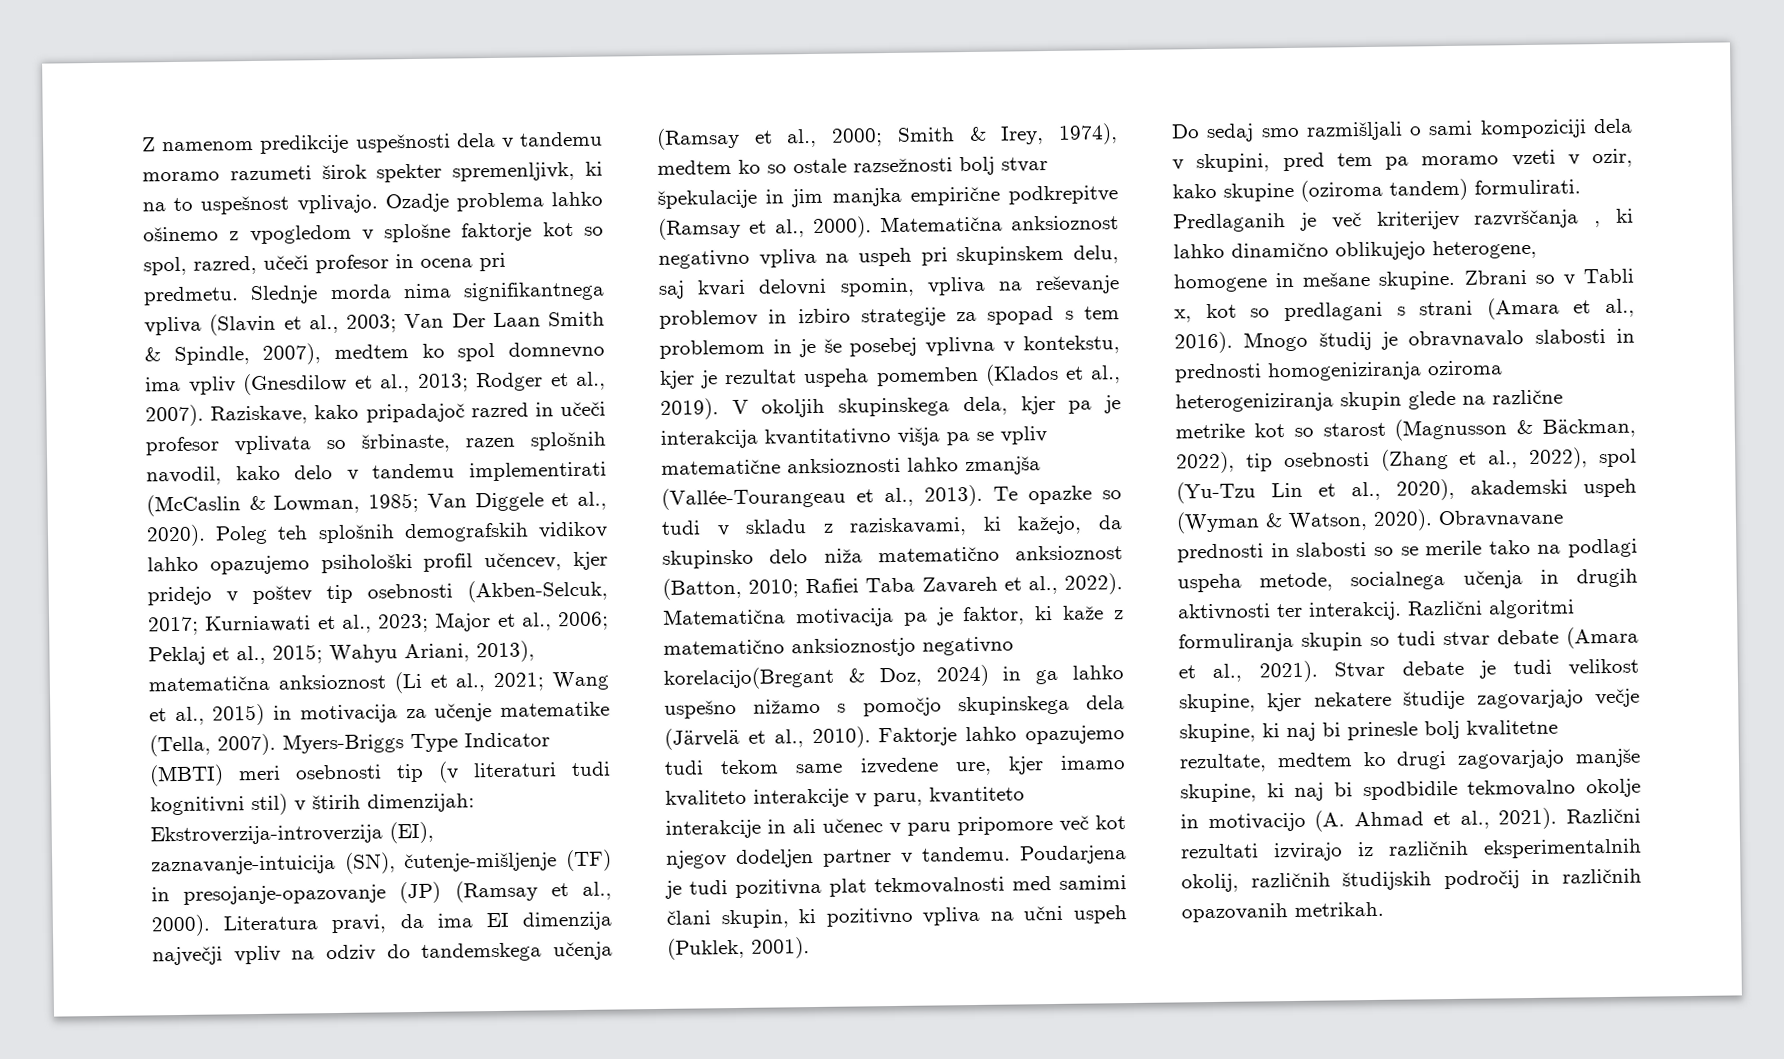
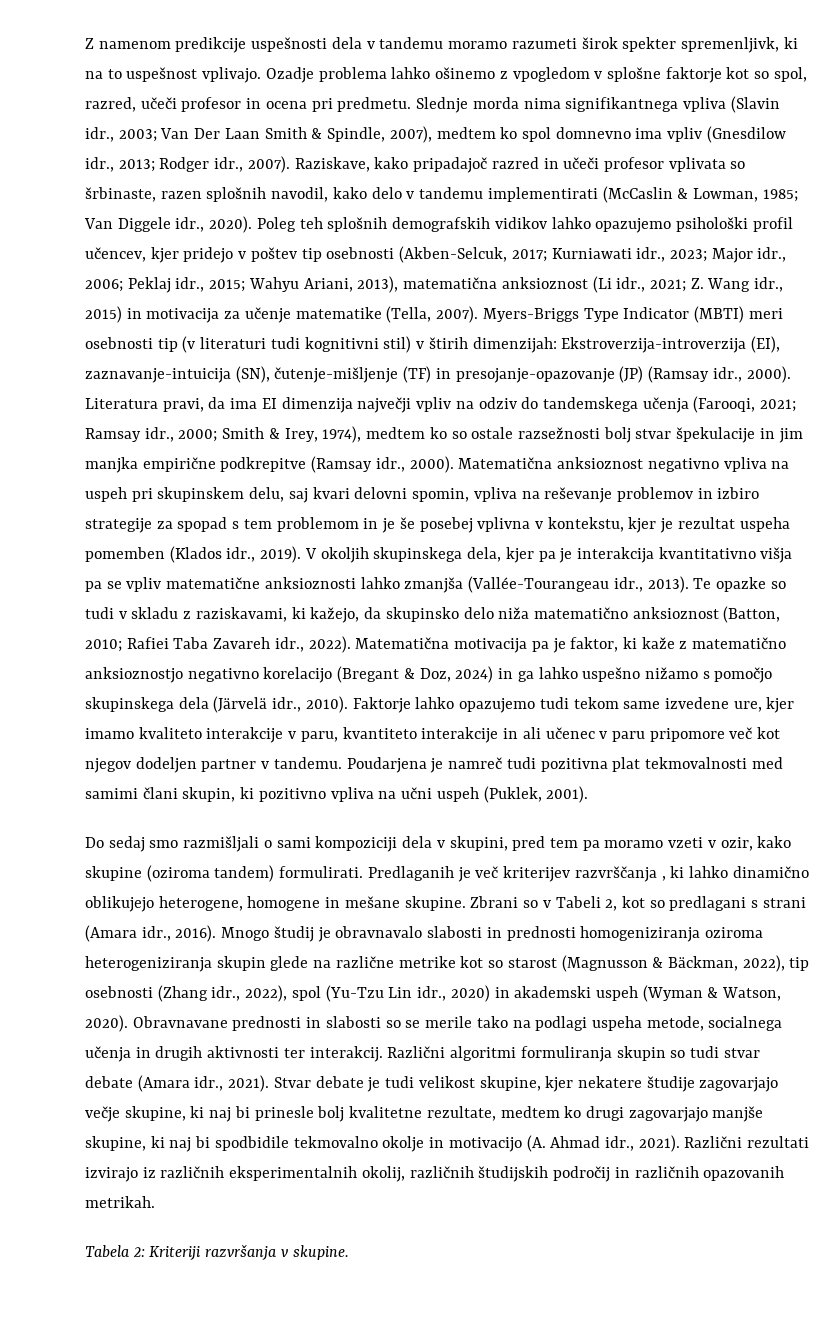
- Slednje morda nima signifikantnega vpliva (Slavin et al., 2003; Van Der Laan Smith & Spindle, 2007), medtem ko spol domnevno ima vpliv (Gnesdilow et al., 2013; Rodger et al., 2007).
+ Slednje morda nima signifikantnega vpliva (Slavin idr., 2003; Van Der Laan Smith & Spindle, 2007), medtem ko spol domnevno ima vpliv (Gnesdilow idr., 2013; Rodger idr., 2007).
- Raziskave, kako pripadajoč razred in učeči profesor vplivata so šrbinaste, razen splošnih navodil, kako delo v tandemu implementirati (McCaslin & Lowman, 1985; Van Diggele et al., 2020).
+ Raziskave, kako pripadajoč razred in učeči profesor vplivata so šrbinaste, razen splošnih navodil, kako delo v tandemu implementirati (McCaslin & Lowman, 1985; Van Diggele idr., 2020).
- Poleg teh splošnih demografskih vidikov lahko opazujemo psihološki profil učencev, kjer pridejo v poštev tip osebnosti (Akben-Selcuk, 2017; Kurniawati et al., 2023; Major et al., 2006; Peklaj et al., 2015; Wahyu Ariani, 2013), matematična anksioznost (Li et al., 2021; Wang et al., 2015) in motivacija za učenje matematike (Tella, 2007).
+ Poleg teh splošnih demografskih vidikov lahko opazujemo psihološki profil učencev, kjer pridejo v poštev tip osebnosti (Akben-Selcuk, 2017; Kurniawati idr., 2023; Major idr., 2006; Peklaj idr., 2015; Wahyu Ariani, 2013), matematična anksioznost (Li idr., 2021; Z. Wang idr., 2015) in motivacija za učenje matematike (Tella, 2007).
- Myers-Briggs Type Indicator (MBTI) meri osebnosti tip (v literaturi tudi kognitivni stil) v štirih dimenzijah: Ekstroverzija-introverzija (EI), zaznavanje-intuicija (SN), čutenje-mišljenje (TF) in presojanje-opazovanje (JP) (Ramsay et al., 2000).
+ Myers-Briggs Type Indicator (MBTI) meri osebnosti tip (v literaturi tudi kognitivni stil) v štirih dimenzijah: Ekstroverzija-introverzija (EI), zaznavanje-intuicija (SN), čutenje-mišljenje (TF) in presojanje-opazovanje (JP) (Ramsay idr., 2000).
- Literatura pravi, da ima EI dimenzija največji vpliv na odziv do tandemskega učenja (Ramsay et al., 2000; Smith & Irey, 1974), medtem ko so ostale razsežnosti bolj stvar špekulacije in jim manjka empirične podkrepitve (Ramsay et al., 2000).
+ Literatura pravi, da ima EI dimenzija največji vpliv na odziv do tandemskega učenja (Farooqi, 2021; Ramsay idr., 2000; Smith & Irey, 1974), medtem ko so ostale razsežnosti bolj stvar špekulacije in jim manjka empirične podkrepitve (Ramsay idr., 2000).
- Matematična anksioznost negativno vpliva na uspeh pri skupinskem delu, saj kvari delovni spomin, vpliva na reševanje problemov in izbiro strategije za spopad s tem problemom in je še posebej vplivna v kontekstu, kjer je rezultat uspeha pomemben (Klados et al., 2019).
+ Matematična anksioznost negativno vpliva na uspeh pri skupinskem delu, saj kvari delovni spomin, vpliva na reševanje problemov in izbiro strategije za spopad s tem problemom in je še posebej vplivna v kontekstu, kjer je rezultat uspeha pomemben (Klados idr., 2019).
- V okoljih skupinskega dela, kjer pa je interakcija kvantitativno višja pa se vpliv matematične anksioznosti lahko zmanjša (Vallée-Tourangeau et al., 2013).
+ V okoljih skupinskega dela, kjer pa je interakcija kvantitativno višja pa se vpliv matematične anksioznosti lahko zmanjša (Vallée-Tourangeau idr., 2013).
- Te opazke so tudi v skladu z raziskavami, ki kažejo, da skupinsko delo niža matematično anksioznost (Batton, 2010; Rafiei Taba Zavareh et al., 2022).
+ Te opazke so tudi v skladu z raziskavami, ki kažejo, da skupinsko delo niža matematično anksioznost (Batton, 2010; Rafiei Taba Zavareh idr., 2022).
- Matematična motivacija pa je faktor, ki kaže z matematično anksioznostjo negativno korelacijo(Bregant & Doz, 2024) in ga lahko uspešno nižamo s pomočjo skupinskega dela (Järvelä et al., 2010).
+ Matematična motivacija pa je faktor, ki kaže z matematično anksioznostjo negativno korelacijo (Bregant & Doz, 2024) in ga lahko uspešno nižamo s pomočjo skupinskega dela (Järvelä idr., 2010).
- Poudarjena je tudi pozitivna plat tekmovalnosti med samimi člani skupin, ki pozitivno vpliva na učni uspeh (Puklek, 2001).
+ Poudarjena je namreč tudi pozitivna plat tekmovalnosti med samimi člani skupin, ki pozitivno vpliva na učni uspeh (Puklek, 2001).
- Zbrani so v Tabli x, kot so predlagani s strani (Amara et al., 2016).
+ Zbrani so v Tabeli 2, kot so predlagani s strani (Amara idr., 2016).
- Mnogo študij je obravnavalo slabosti in prednosti homogeniziranja oziroma heterogeniziranja skupin glede na različne metrike kot so starost (Magnusson & Bäckman, 2022), tip osebnosti (Zhang et al., 2022), spol (Yu-Tzu Lin et al., 2020), akademski uspeh (Wyman & Watson, 2020).
+ Mnogo študij je obravnavalo slabosti in prednosti homogeniziranja oziroma heterogeniziranja skupin glede na različne metrike kot so starost (Magnusson & Bäckman, 2022), tip osebnosti (Zhang idr., 2022), spol (Yu-Tzu Lin idr., 2020) in akademski uspeh (Wyman & Watson, 2020).
- Različni algoritmi formuliranja skupin so tudi stvar debate (Amara et al., 2021).
+ Različni algoritmi formuliranja skupin so tudi stvar debate (Amara idr., 2021).
- Stvar debate je tudi velikost skupine, kjer nekatere študije zagovarjajo večje skupine, ki naj bi prinesle bolj kvalitetne rezultate, medtem ko drugi zagovarjajo manjše skupine, ki naj bi spodbidile tekmovalno okolje in motivacijo (A. Ahmad et al., 2021).
+ Stvar debate je tudi velikost skupine, kjer nekatere študije zagovarjajo večje skupine, ki naj bi prinesle bolj kvalitetne rezultate, medtem ko drugi zagovarjajo manjše skupine, ki naj bi spodbidile tekmovalno okolje in motivacijo (A. Ahmad idr., 2021).
+ Tabela 2: Kriteriji razvršanja v skupine.

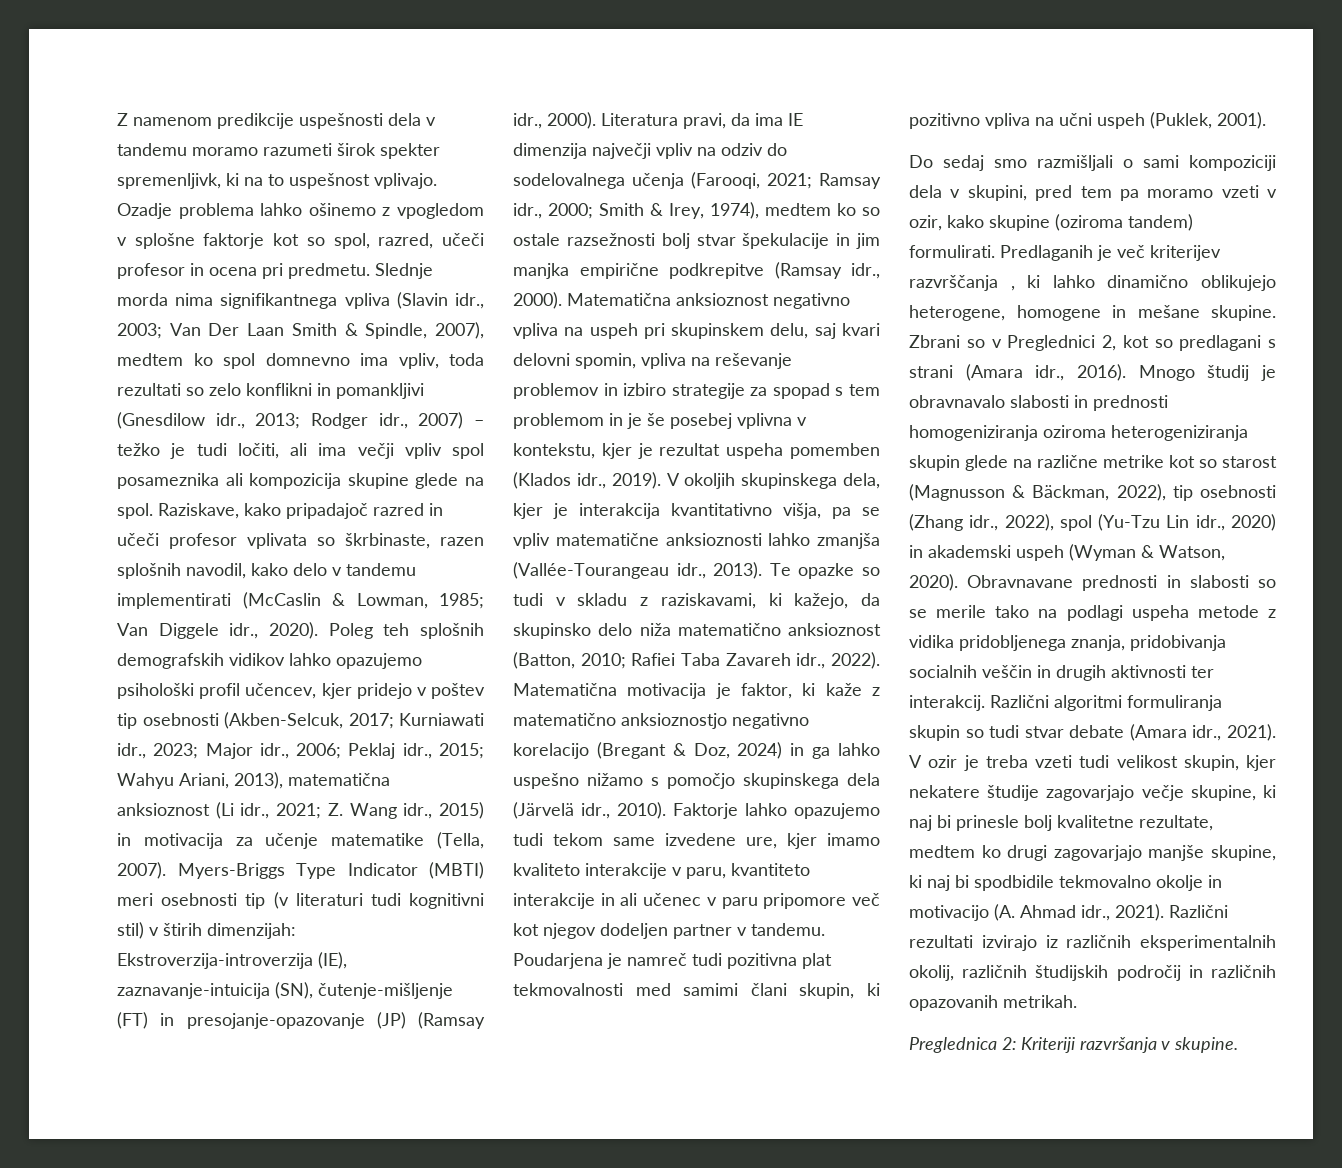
- Slednje morda nima signifikantnega vpliva (Slavin idr., 2003; Van Der Laan Smith & Spindle, 2007), medtem ko spol domnevno ima vpliv (Gnesdilow idr., 2013; Rodger idr., 2007).
+ Slednje morda nima signifikantnega vpliva (Slavin idr., 2003; Van Der Laan Smith & Spindle, 2007), medtem ko spol domnevno ima vpliv, toda rezultati so zelo konflikni in pomankljivi (Gnesdilow idr., 2013; Rodger idr., 2007) – težko je tudi ločiti, ali ima večji vpliv spol posameznika ali kompozicija skupine glede na spol.
- Raziskave, kako pripadajoč razred in učeči profesor vplivata so šrbinaste, razen splošnih navodil, kako delo v tandemu implementirati (McCaslin & Lowman, 1985; Van Diggele idr., 2020).
+ Raziskave, kako pripadajoč razred in učeči profesor vplivata so škrbinaste, razen splošnih navodil, kako delo v tandemu implementirati (McCaslin & Lowman, 1985; Van Diggele idr., 2020).
- Myers-Briggs Type Indicator (MBTI) meri osebnosti tip (v literaturi tudi kognitivni stil) v štirih dimenzijah: Ekstroverzija-introverzija (EI), zaznavanje-intuicija (SN), čutenje-mišljenje (TF) in presojanje-opazovanje (JP) (Ramsay idr., 2000).
+ Myers-Briggs Type Indicator (MBTI) meri osebnosti tip (v literaturi tudi kognitivni stil) v štirih dimenzijah: Ekstroverzija-introverzija (IE), zaznavanje-intuicija (SN), čutenje-mišljenje (FT) in presojanje-opazovanje (JP) (Ramsay idr., 2000).
- Literatura pravi, da ima EI dimenzija največji vpliv na odziv do tandemskega učenja (Farooqi, 2021; Ramsay idr., 2000; Smith & Irey, 1974), medtem ko so ostale razsežnosti bolj stvar špekulacije in jim manjka empirične podkrepitve (Ramsay idr., 2000).
+ Literatura pravi, da ima IE dimenzija največji vpliv na odziv do sodelovalnega učenja (Farooqi, 2021; Ramsay idr., 2000; Smith & Irey, 1974), medtem ko so ostale razsežnosti bolj stvar špekulacije in jim manjka empirične podkrepitve (Ramsay idr., 2000).
- V okoljih skupinskega dela, kjer pa je interakcija kvantitativno višja pa se vpliv matematične anksioznosti lahko zmanjša (Vallée-Tourangeau idr., 2013).
+ V okoljih skupinskega dela, kjer je interakcija kvantitativno višja, pa se vpliv matematične anksioznosti lahko zmanjša (Vallée-Tourangeau idr., 2013).
- Matematična motivacija pa je faktor, ki kaže z matematično anksioznostjo negativno korelacijo (Bregant & Doz, 2024) in ga lahko uspešno nižamo s pomočjo skupinskega dela (Järvelä idr., 2010).
+ Matematična motivacija je faktor, ki kaže z matematično anksioznostjo negativno korelacijo (Bregant & Doz, 2024) in ga lahko uspešno nižamo s pomočjo skupinskega dela (Järvelä idr., 2010).
- Zbrani so v Tabeli 2, kot so predlagani s strani (Amara idr., 2016).
+ Zbrani so v Preglednici 2, kot so predlagani s strani (Amara idr., 2016).
- Obravnavane prednosti in slabosti so se merile tako na podlagi uspeha metode, socialnega učenja in drugih aktivnosti ter interakcij.
+ Obravnavane prednosti in slabosti so se merile tako na podlagi uspeha metode z vidika pridobljenega znanja, pridobivanja socialnih veščin in drugih aktivnosti ter interakcij.
- Stvar debate je tudi velikost skupine, kjer nekatere študije zagovarjajo večje skupine, ki naj bi prinesle bolj kvalitetne rezultate, medtem ko drugi zagovarjajo manjše skupine, ki naj bi spodbidile tekmovalno okolje in motivacijo (A. Ahmad idr., 2021).
+ V ozir je treba vzeti tudi velikost skupin, kjer nekatere študije zagovarjajo večje skupine, ki naj bi prinesle bolj kvalitetne rezultate, medtem ko drugi zagovarjajo manjše skupine, ki naj bi spodbidile tekmovalno okolje in motivacijo (A. Ahmad idr., 2021).
- Tabela 2: Kriteriji razvršanja v skupine.
+ Preglednica 2: Kriteriji razvršanja v skupine.

